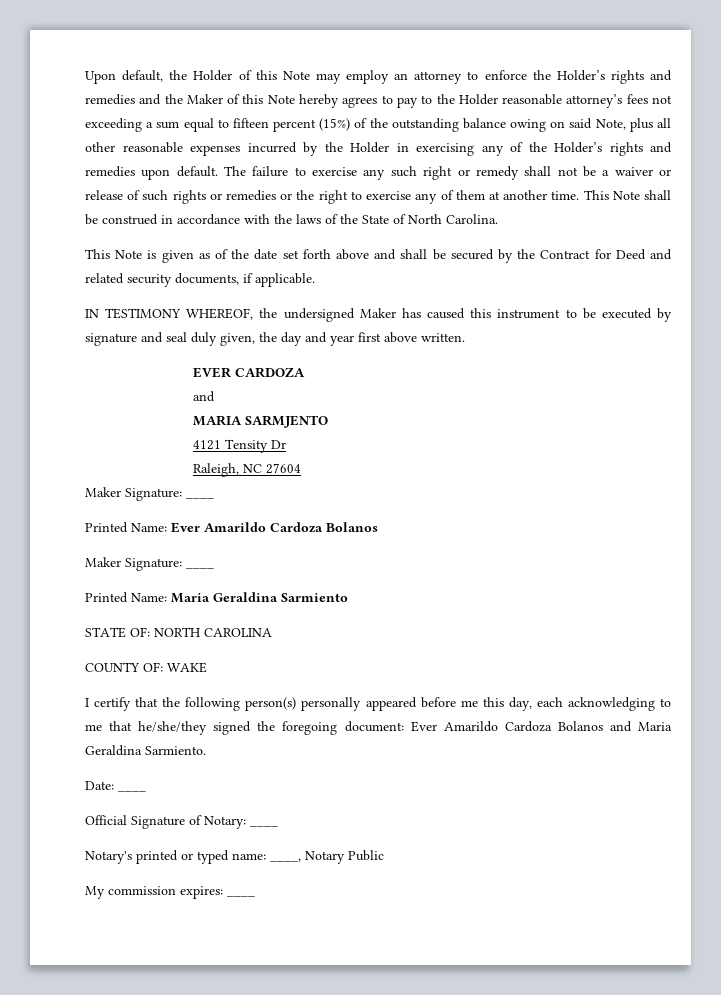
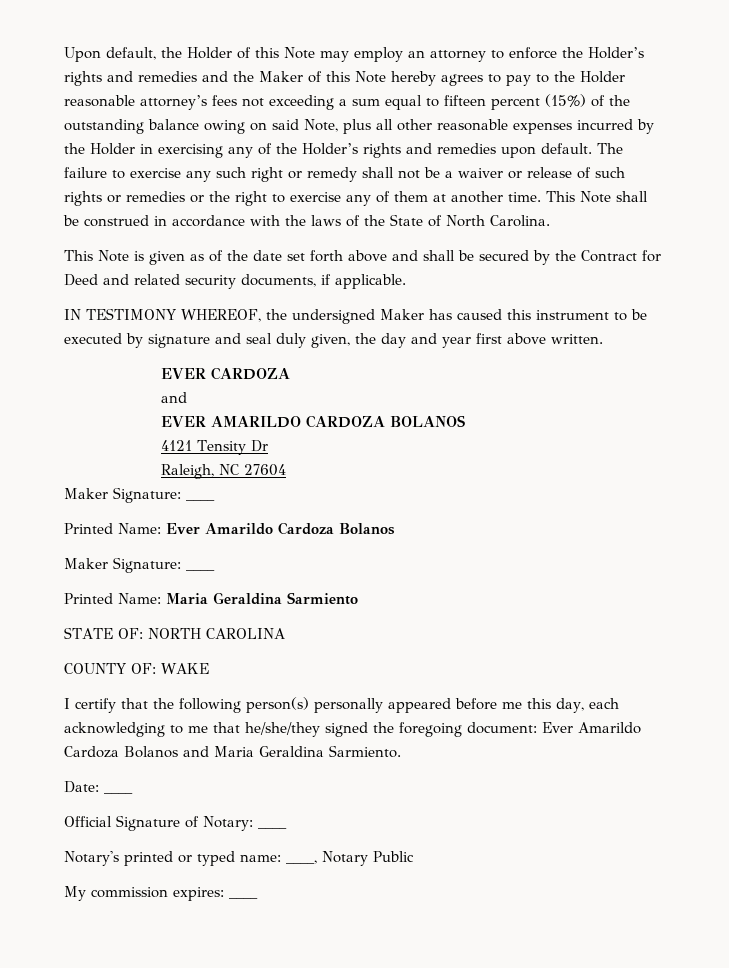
- MARIA SARMJENTO
+ EVER AMARILDO CARDOZA BOLANOS

